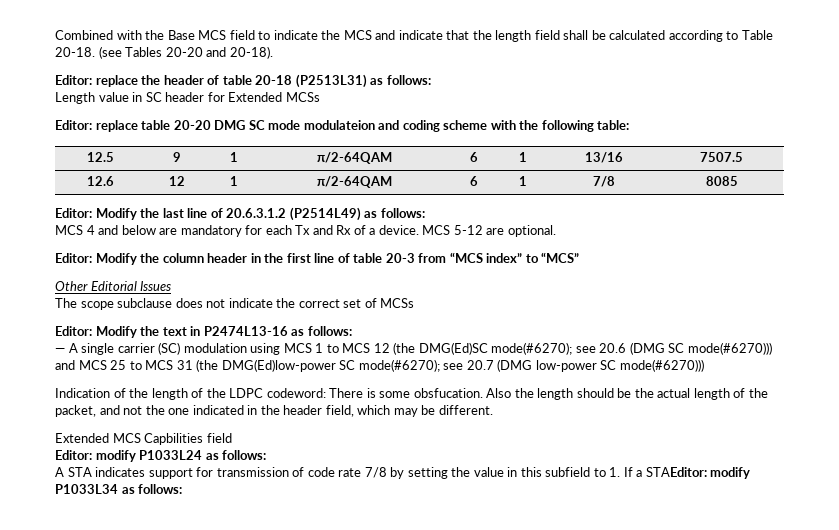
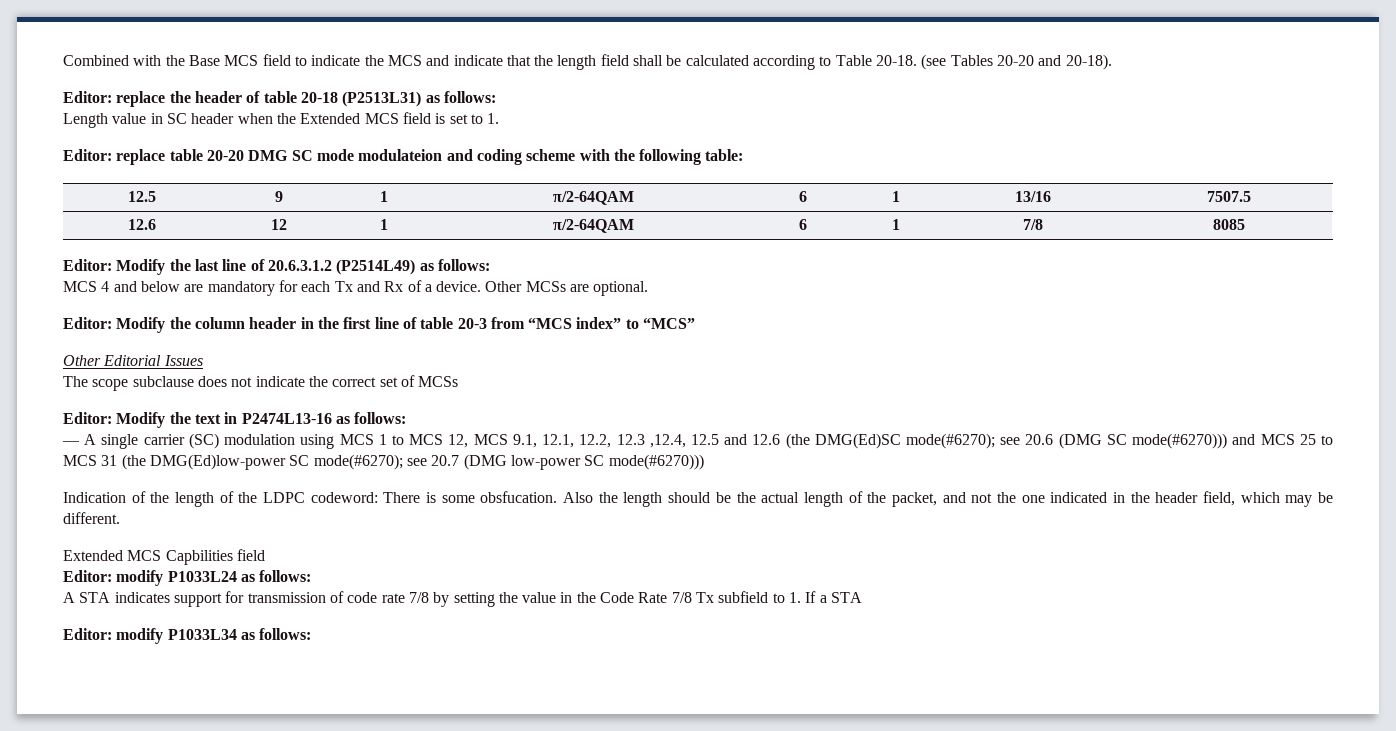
- Length value in SC header for Extended MCSs
+ Length value in SC header when the Extended MCS field is set to 1.
- MCS 5-12 are optional.
+ Other MCSs are optional.
- — A single carrier (SC) modulation using MCS 1 to MCS 12 (the DMG(Ed)SC mode(#6270); see 20.6 (DMG SC mode(#6270))) and MCS 25 to MCS 31 (the DMG(Ed)low-power SC mode(#6270); see 20.7 (DMG low-power SC mode(#6270)))
+ — A single carrier (SC) modulation using MCS 1 to MCS 12, MCS 9.1, 12.1, 12.2, 12.3 ,12.4, 12.5 and 12.6 (the DMG(Ed)SC mode(#6270); see 20.6 (DMG SC mode(#6270))) and MCS 25 to MCS 31 (the DMG(Ed)low-power SC mode(#6270); see 20.7 (DMG low-power SC mode(#6270)))
- A STA indicates support for transmission of code rate 7/8 by setting the value in this subfield to 1. If a STAEditor: modify P1033L34 as follows:
+ A STA indicates support for transmission of code rate 7/8 by setting the value in the Code Rate 7/8 Tx subfield to 1. If a STA
+ Editor: modify P1033L34 as follows:

